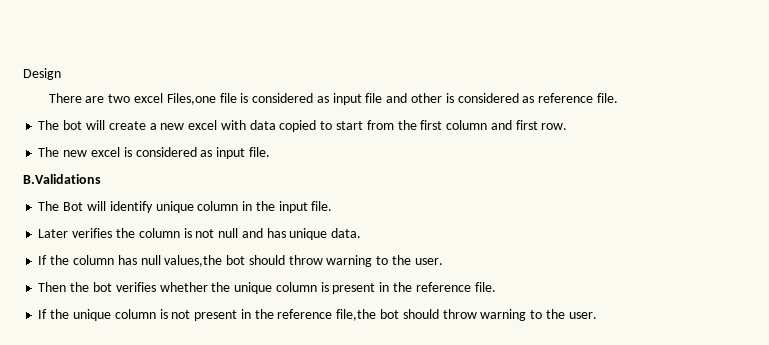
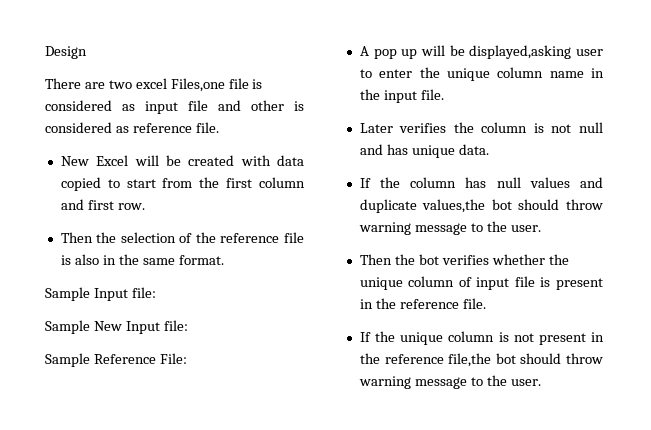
- The bot will create a new excel with data copied to start from the first column and first row.
+ New Excel will be created with data copied to start from the first column and first row.
- The new excel is considered as input file.
- B.Validations
- The Bot will identify unique column in the input file.
+ Then the selection of the reference file is also in the same format.
+ Sample Input file:
+ Sample New Input file:
+ Sample Reference File:
+ A pop up will be displayed,asking user to enter the unique column name in the input file.
- If the column has null values,the bot should throw warning to the user.
+ If the column has null values and duplicate values,the bot should throw warning message to the user.
- Then the bot verifies whether the unique column is present in the reference file.
+ Then the bot verifies whether the unique column of input file is present in the reference file.
- If the unique column is not present in the reference file,the bot should throw warning to the user.
+ If the unique column is not present in the reference file,the bot should throw warning message to the user.

